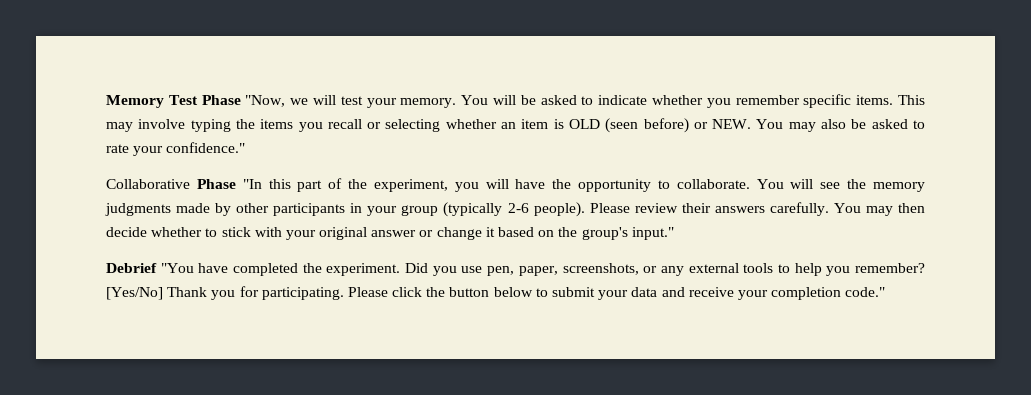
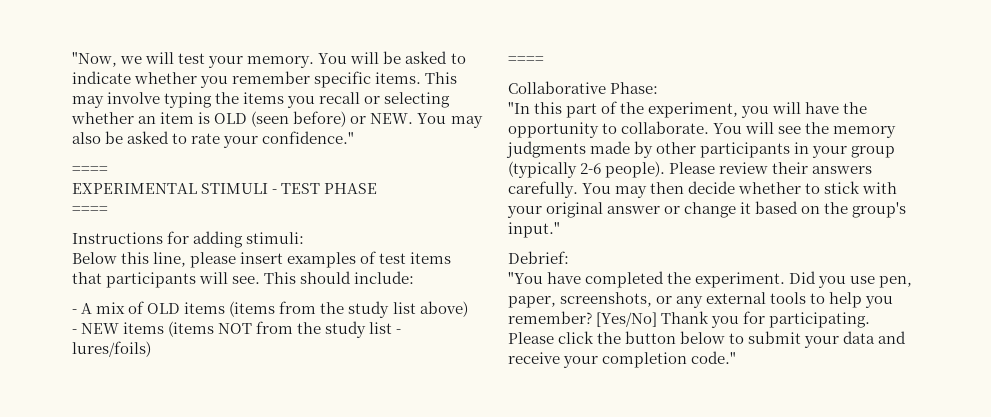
- Memory Test Phase "Now, we will test your memory.
+ "Now, we will test your memory.
  This may involve typing the items you recall or selecting whether an item is OLD (seen before) or NEW. You may also be asked to rate your confidence."
+ ====
+ EXPERIMENTAL STIMULI - TEST PHASE
+ ====
+ Instructions for adding stimuli:
+ Below this line, please insert examples of test items that participants will see. This should include:
+ - A mix of OLD items (items from the study list above)
+ - NEW items (items NOT from the study list - lures/foils)
+ ====
- Collaborative Phase "In this part of the experiment, you will have the opportunity to collaborate.
+ Collaborative Phase:
+ "In this part of the experiment, you will have the opportunity to collaborate.
- Debrief "You have completed the experiment.
+ Debrief:
+ "You have completed the experiment.

